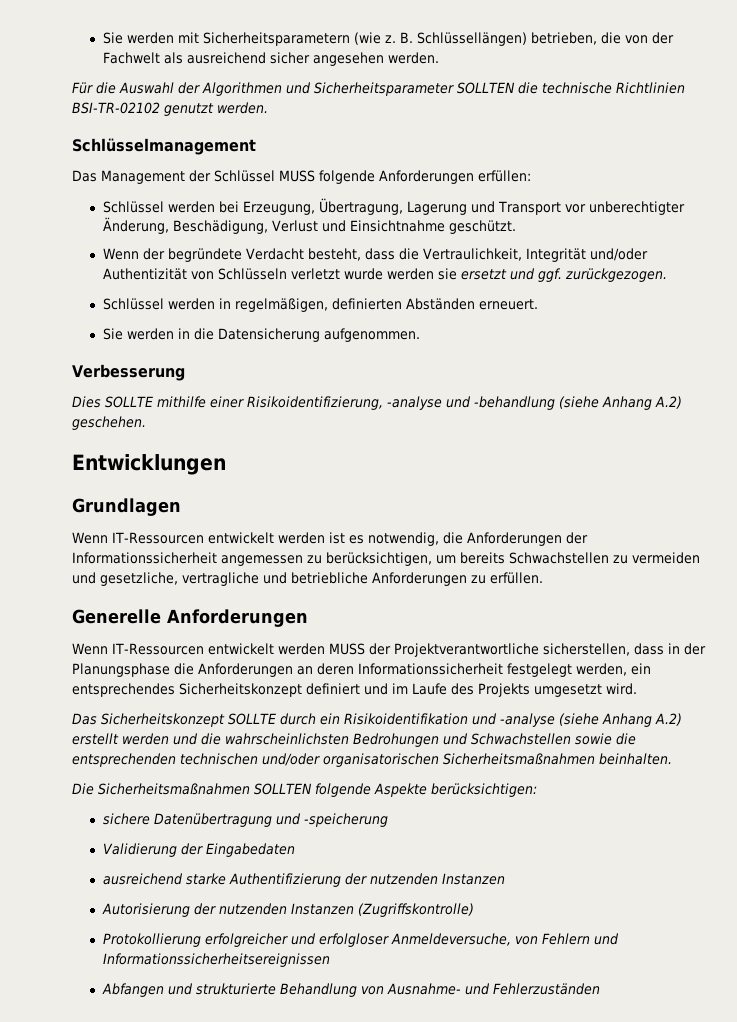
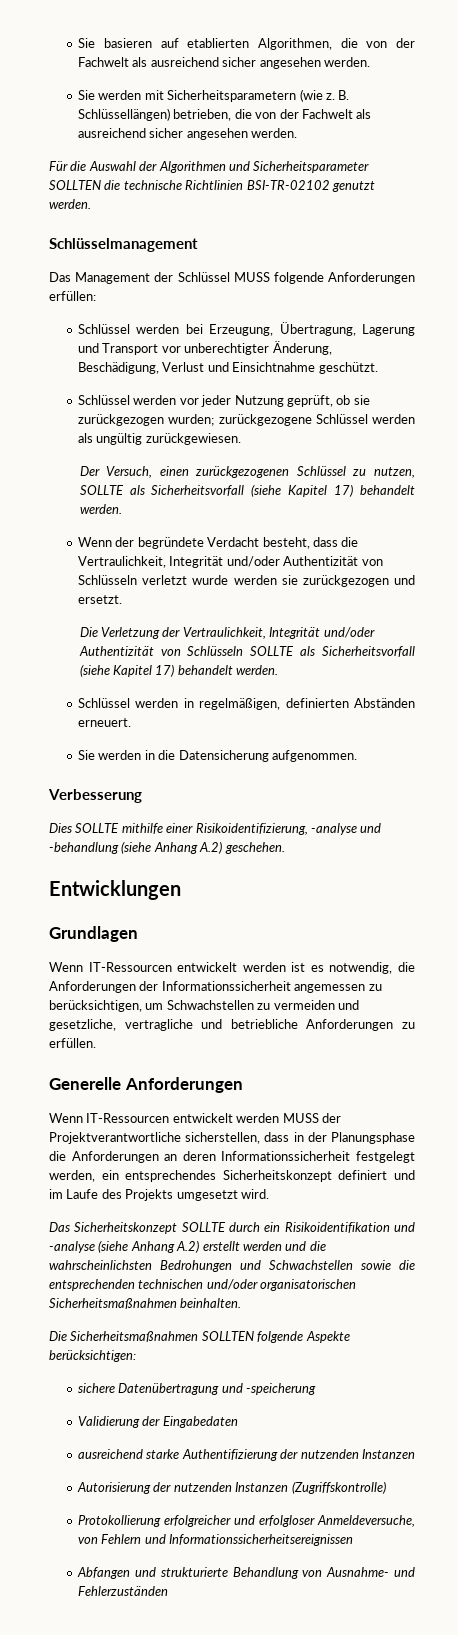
+ Sie basieren auf etablierten Algorithmen, die von der Fachwelt als ausreichend sicher angesehen werden.
+ Schlüssel werden vor jeder Nutzung geprüft, ob sie zurückgezogen wurden; zurückgezogene Schlüssel werden als ungültig zurückgewiesen.
+ Der Versuch, einen zurückgezogenen Schlüssel zu nutzen, SOLLTE als Sicherheitsvorfall (siehe Kapitel 17) behandelt werden.
- Wenn der begründete Verdacht besteht, dass die Vertraulichkeit, Integrität und/oder Authentizität von Schlüsseln verletzt wurde werden sie ersetzt und ggf. zurückgezogen.
+ Wenn der begründete Verdacht besteht, dass die Vertraulichkeit, Integrität und/oder Authentizität von Schlüsseln verletzt wurde werden sie zurückgezogen und ersetzt.
+ Die Verletzung der Vertraulichkeit, Integrität und/oder Authentizität von Schlüsseln SOLLTE als Sicherheitsvorfall (siehe Kapitel 17) behandelt werden.
- Wenn IT-Ressourcen entwickelt werden ist es notwendig, die Anforderungen der Informationssicherheit angemessen zu berücksichtigen, um bereits Schwachstellen zu vermeiden und gesetzliche, vertragliche und betriebliche Anforderungen zu erfüllen.
+ Wenn IT-Ressourcen entwickelt werden ist es notwendig, die Anforderungen der Informationssicherheit angemessen zu berücksichtigen, um Schwachstellen zu vermeiden und gesetzliche, vertragliche und betriebliche Anforderungen zu erfüllen.

